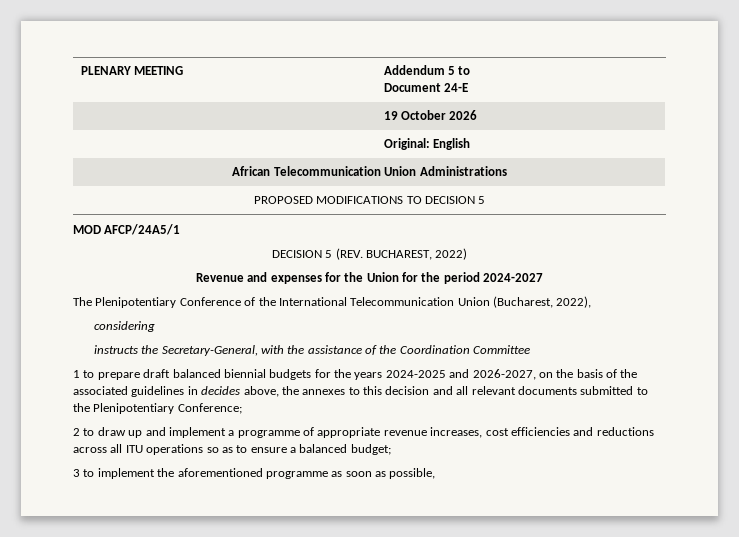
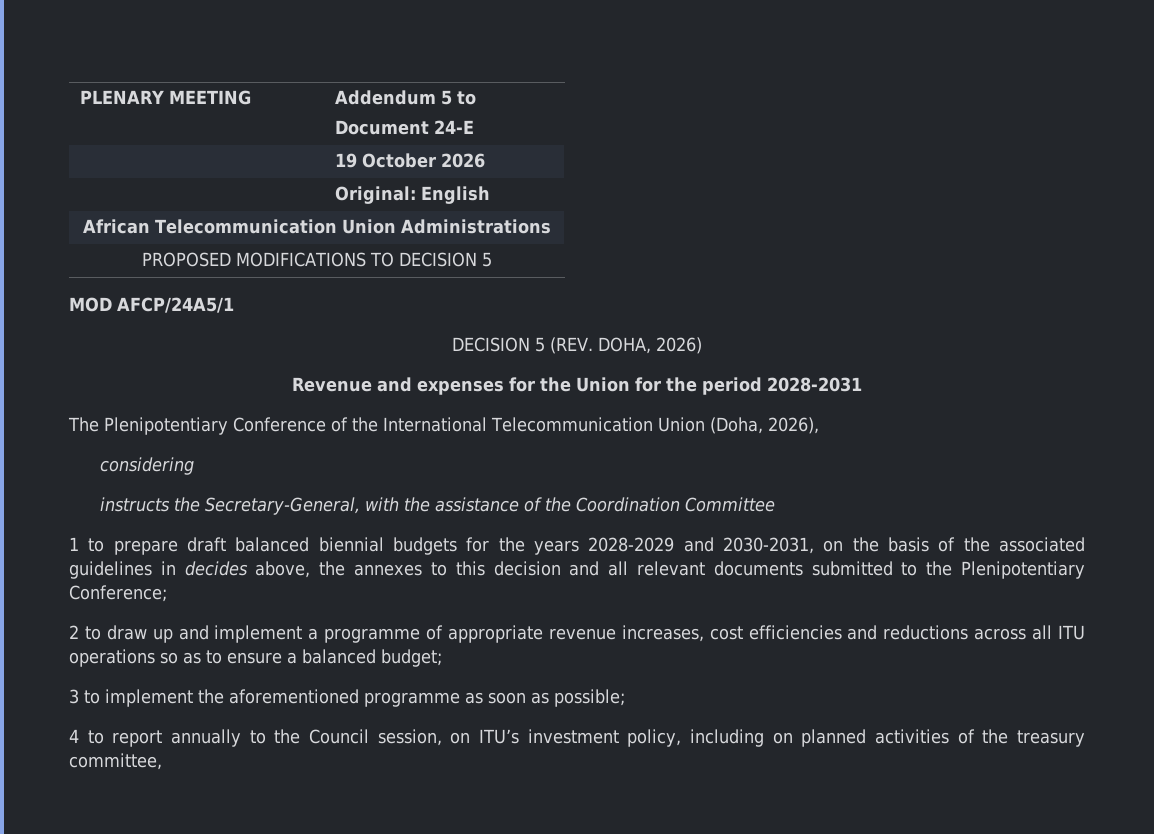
- DECISION 5 (REV. BUCHAREST, 2022)
+ DECISION 5 (REV. DOHA, 2026)
- Revenue and expenses for the Union for the period 2024-2027
+ Revenue and expenses for the Union for the period 2028-2031
- The Plenipotentiary Conference of the International Telecommunication Union (Bucharest, 2022),
+ The Plenipotentiary Conference of the International Telecommunication Union (Doha, 2026),
- 1 to prepare draft balanced biennial budgets for the years 2024-2025 and 2026-2027, on the basis of the associated guidelines in decides above, the annexes to this decision and all relevant documents submitted to the Plenipotentiary Conference;
+ 1 to prepare draft balanced biennial budgets for the years 2028-2029 and 2030-2031, on the basis of the associated guidelines in decides above, the annexes to this decision and all relevant documents submitted to the Plenipotentiary Conference;
- 3 to implement the aforementioned programme as soon as possible,
+ 3 to implement the aforementioned programme as soon as possible;
+ 4 to report annually to the Council session, on ITU’s investment policy, including on planned activities of the treasury committee,

